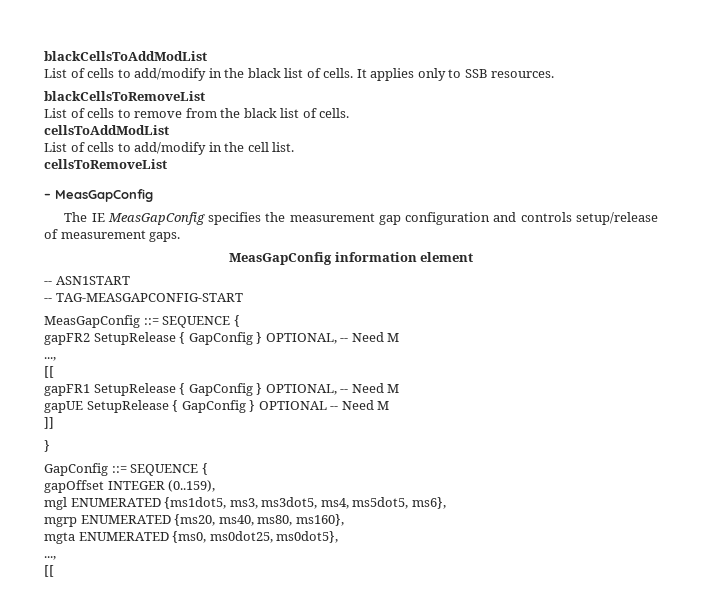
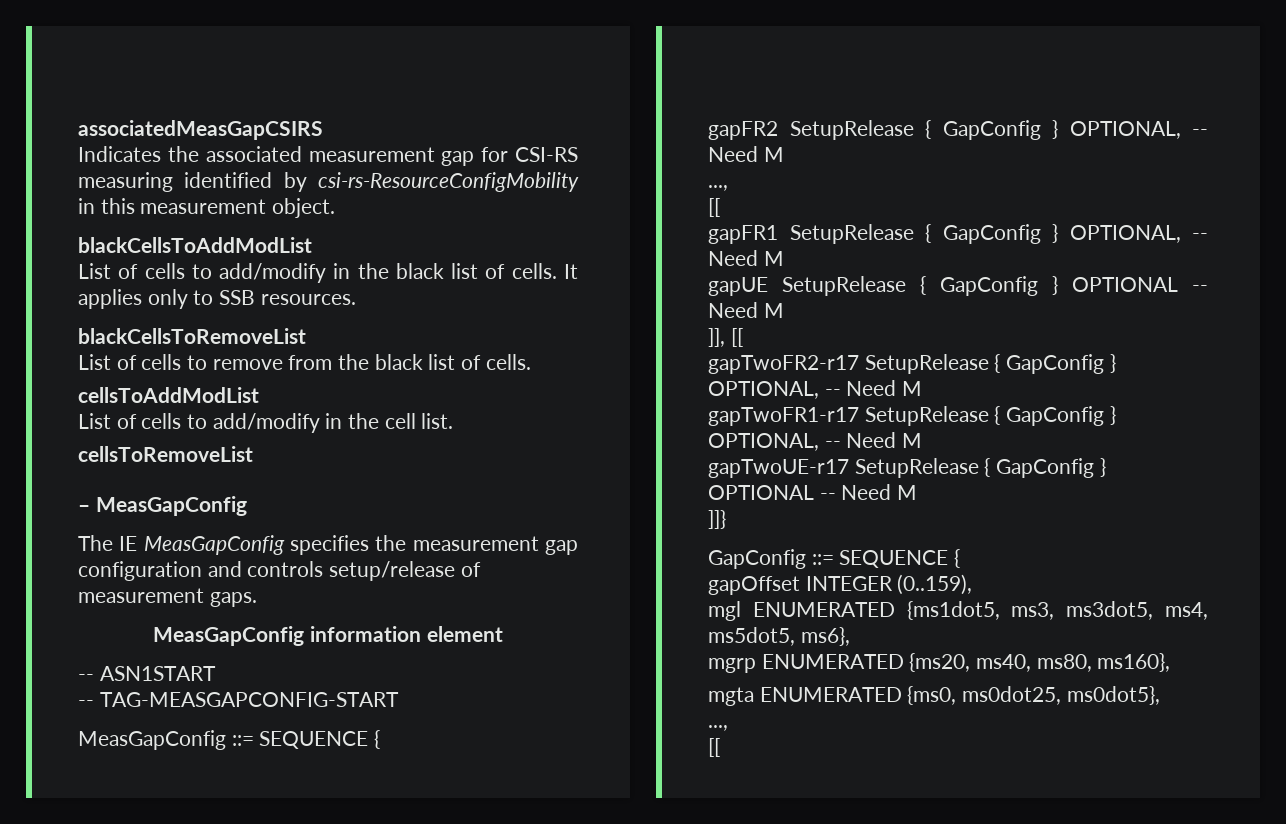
+ associatedMeasGapCSIRS
+ Indicates the associated measurement gap for CSI-RS measuring identified by csi-rs-ResourceConfigMobility in this measurement object.
- ]]
- }
+ ]], [[
+ gapTwoFR2-r17 SetupRelease { GapConfig } OPTIONAL, -- Need M
+ gapTwoFR1-r17 SetupRelease { GapConfig } OPTIONAL, -- Need M
+ gapTwoUE-r17 SetupRelease { GapConfig } OPTIONAL -- Need M
+ ]]}

